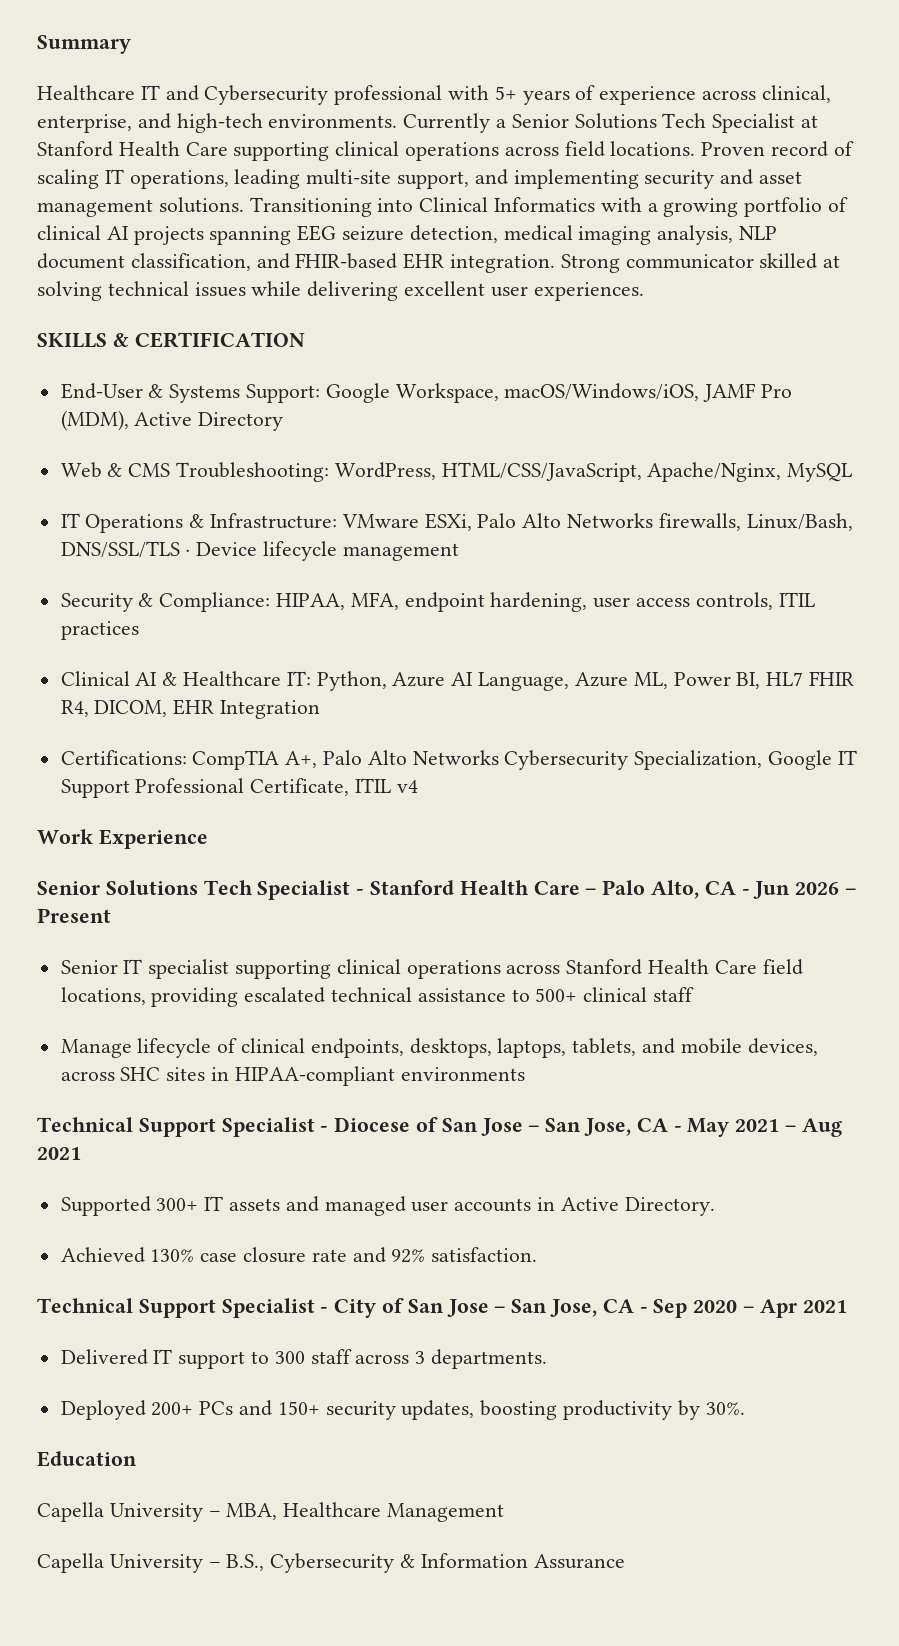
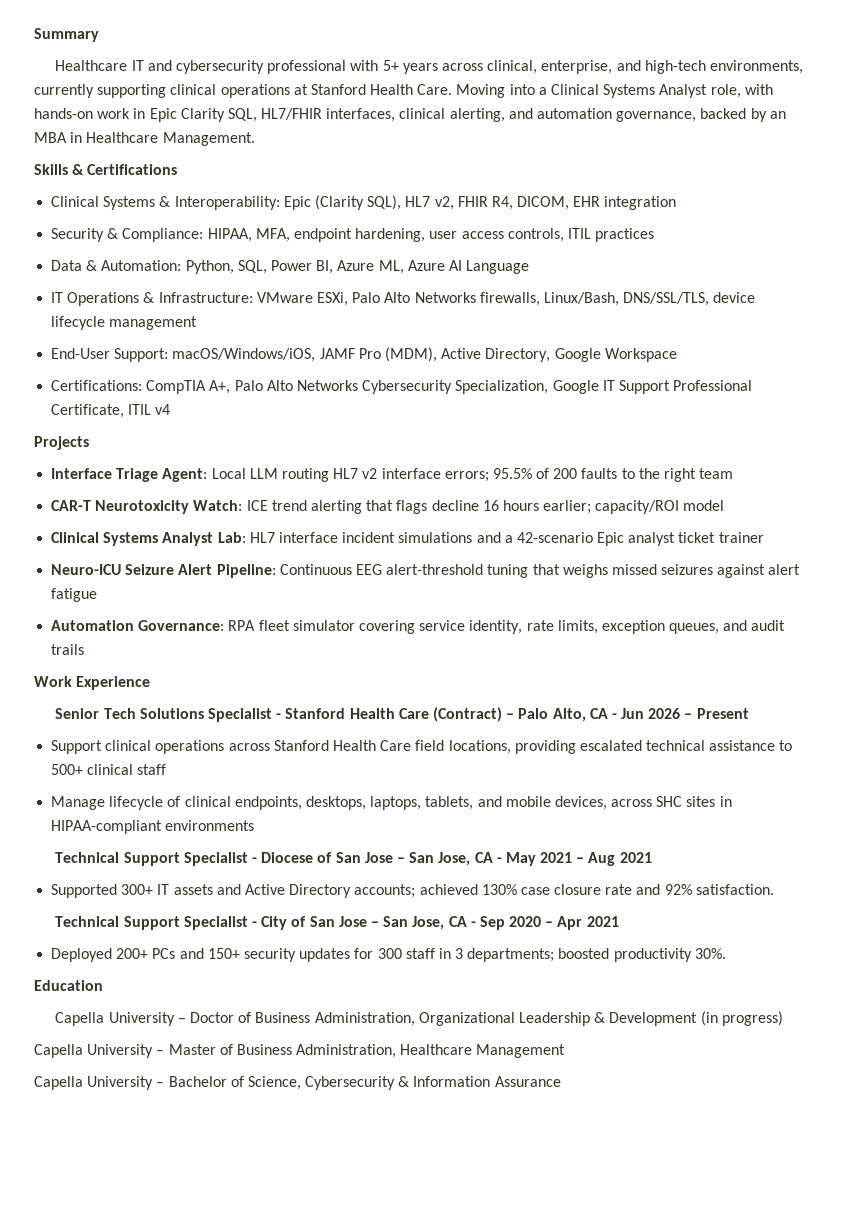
- Healthcare IT and Cybersecurity professional with 5+ years of experience across clinical, enterprise, and high-tech environments. Currently a Senior Solutions Tech Specialist at Stanford Health Care supporting clinical operations across field locations. Proven record of scaling IT operations, leading multi-site support, and implementing security and asset management solutions. Transitioning into Clinical Informatics with a growing portfolio of clinical AI projects spanning EEG seizure detection, medical imaging analysis, NLP document classification, and FHIR-based EHR integration. Strong communicator skilled at solving technical issues while delivering excellent user experiences.
- SKILLS & CERTIFICATION
- End-User & Systems Support: Google Workspace, macOS/Windows/iOS, JAMF Pro (MDM), Active Directory
- Web & CMS Troubleshooting: WordPress, HTML/CSS/JavaScript, Apache/Nginx, MySQL
- IT Operations & Infrastructure: VMware ESXi, Palo Alto Networks firewalls, Linux/Bash, DNS/SSL/TLS · Device lifecycle management
+ Healthcare IT and cybersecurity professional with 5+ years across clinical, enterprise, and high-tech environments, currently supporting clinical operations at Stanford Health Care. Moving into a Clinical Systems Analyst role, with hands-on work in Epic Clarity SQL, HL7/FHIR interfaces, clinical alerting, and automation governance, backed by an MBA in Healthcare Management.
+ Skills & Certifications
+ Clinical Systems & Interoperability: Epic (Clarity SQL), HL7 v2, FHIR R4, DICOM, EHR integration
- Clinical AI & Healthcare IT: Python, Azure AI Language, Azure ML, Power BI, HL7 FHIR R4, DICOM, EHR Integration
+ Data & Automation: Python, SQL, Power BI, Azure ML, Azure AI Language
+ IT Operations & Infrastructure: VMware ESXi, Palo Alto Networks firewalls, Linux/Bash, DNS/SSL/TLS, device lifecycle management
+ End-User Support: macOS/Windows/iOS, JAMF Pro (MDM), Active Directory, Google Workspace
+ Projects
+ Interface Triage Agent: Local LLM routing HL7 v2 interface errors; 95.5% of 200 faults to the right team
+ CAR-T Neurotoxicity Watch: ICE trend alerting that flags decline 16 hours earlier; capacity/ROI model
+ Clinical Systems Analyst Lab: HL7 interface incident simulations and a 42-scenario Epic analyst ticket trainer
+ Neuro-ICU Seizure Alert Pipeline: Continuous EEG alert-threshold tuning that weighs missed seizures against alert fatigue
+ Automation Governance: RPA fleet simulator covering service identity, rate limits, exception queues, and audit trails
- Senior Solutions Tech Specialist - Stanford Health Care – Palo Alto, CA - Jun 2026 – Present
+ Senior Tech Solutions Specialist - Stanford Health Care (Contract) – Palo Alto, CA - Jun 2026 – Present
- Senior IT specialist supporting clinical operations across Stanford Health Care field locations, providing escalated technical assistance to 500+ clinical staff
+ Support clinical operations across Stanford Health Care field locations, providing escalated technical assistance to 500+ clinical staff
- Supported 300+ IT assets and managed user accounts in Active Directory.
- Achieved 130% case closure rate and 92% satisfaction.
+ Supported 300+ IT assets and Active Directory accounts; achieved 130% case closure rate and 92% satisfaction.
- Delivered IT support to 300 staff across 3 departments.
- Deployed 200+ PCs and 150+ security updates, boosting productivity by 30%.
+ Deployed 200+ PCs and 150+ security updates for 300 staff in 3 departments; boosted productivity 30%.
- Capella University – MBA, Healthcare Management
+ Capella University – Doctor of Business Administration, Organizational Leadership & Development (in progress)
+ Capella University – Master of Business Administration, Healthcare Management
- Capella University – B.S., Cybersecurity & Information Assurance
+ Capella University – Bachelor of Science, Cybersecurity & Information Assurance

